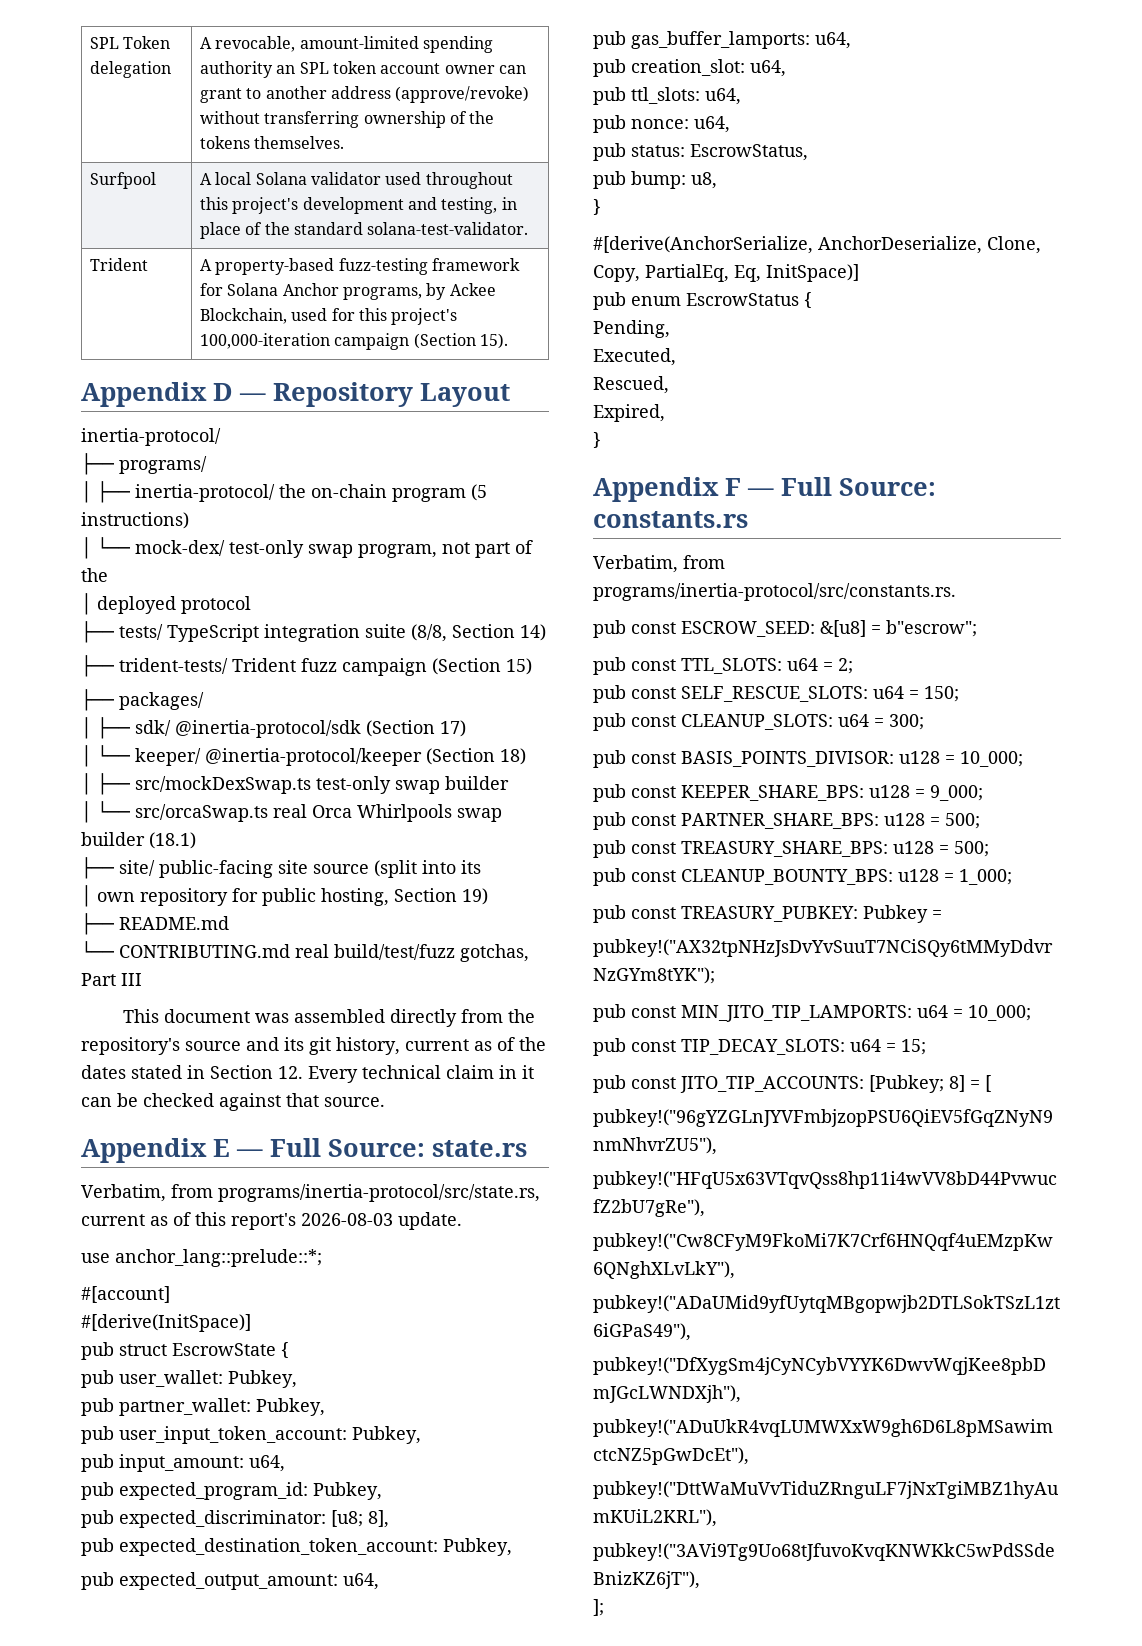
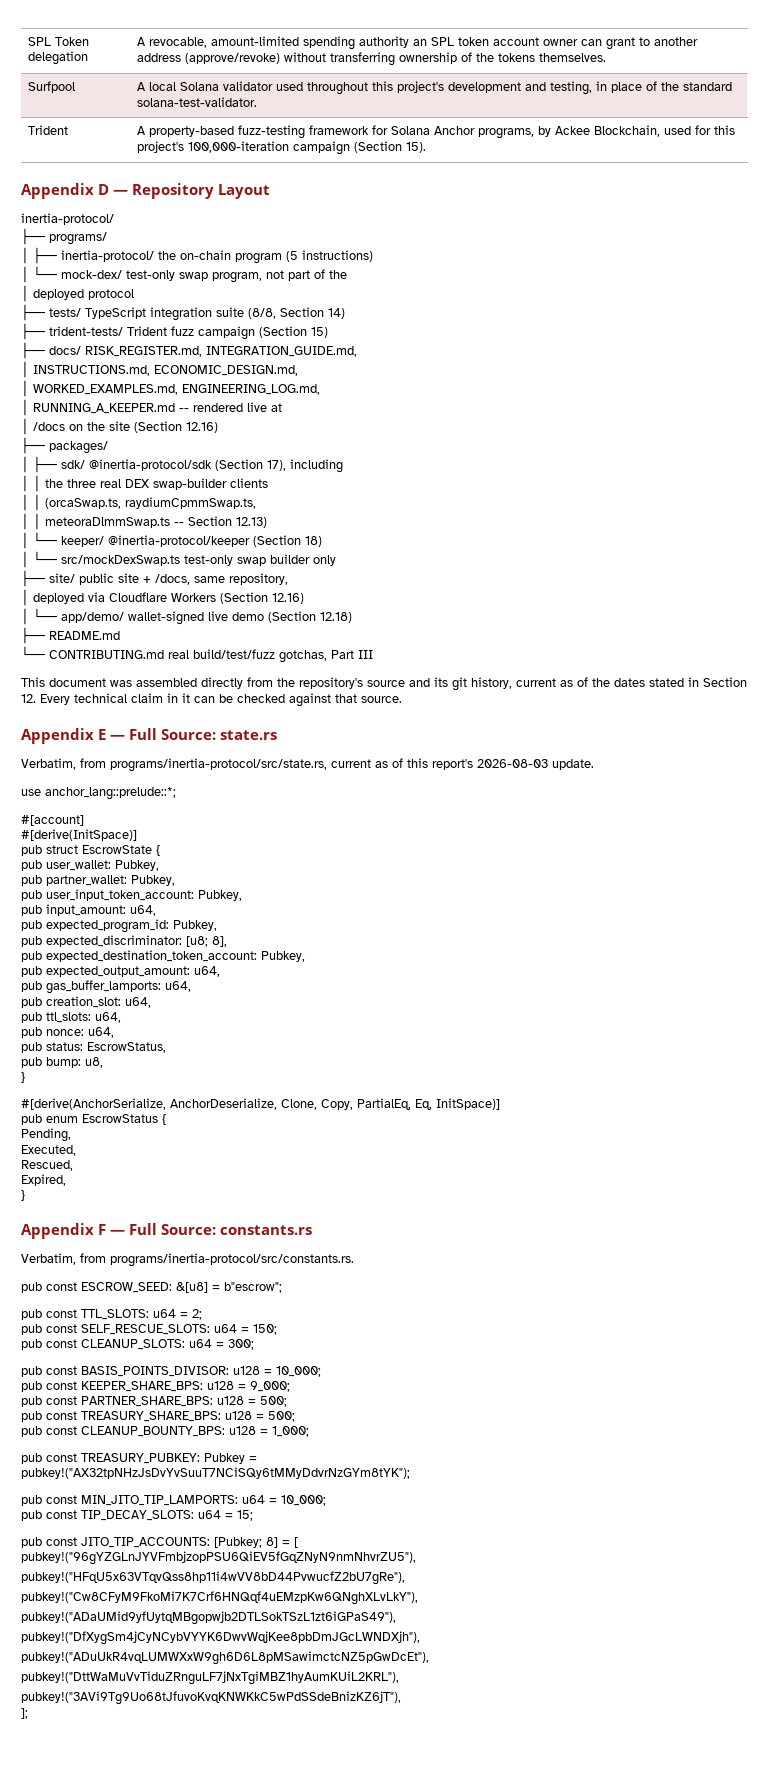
+ ├── docs/ RISK_REGISTER.md, INTEGRATION_GUIDE.md,
+ │ INSTRUCTIONS.md, ECONOMIC_DESIGN.md,
+ │ WORKED_EXAMPLES.md, ENGINEERING_LOG.md,
+ │ RUNNING_A_KEEPER.md -- rendered live at
+ │ /docs on the site (Section 12.16)
- │ ├── sdk/ @inertia-protocol/sdk (Section 17)
+ │ ├── sdk/ @inertia-protocol/sdk (Section 17), including
+ │ │ the three real DEX swap-builder clients
+ │ │ (orcaSwap.ts, raydiumCpmmSwap.ts,
+ │ │ meteoraDlmmSwap.ts -- Section 12.13)
- │ ├── src/mockDexSwap.ts test-only swap builder
- │ └── src/orcaSwap.ts real Orca Whirlpools swap builder (18.1)
- ├── site/ public-facing site source (split into its
- │ own repository for public hosting, Section 19)
+ │ └── src/mockDexSwap.ts test-only swap builder only
+ ├── site/ public site + /docs, same repository,
+ │ deployed via Cloudflare Workers (Section 12.16)
+ │ └── app/demo/ wallet-signed live demo (Section 12.18)

